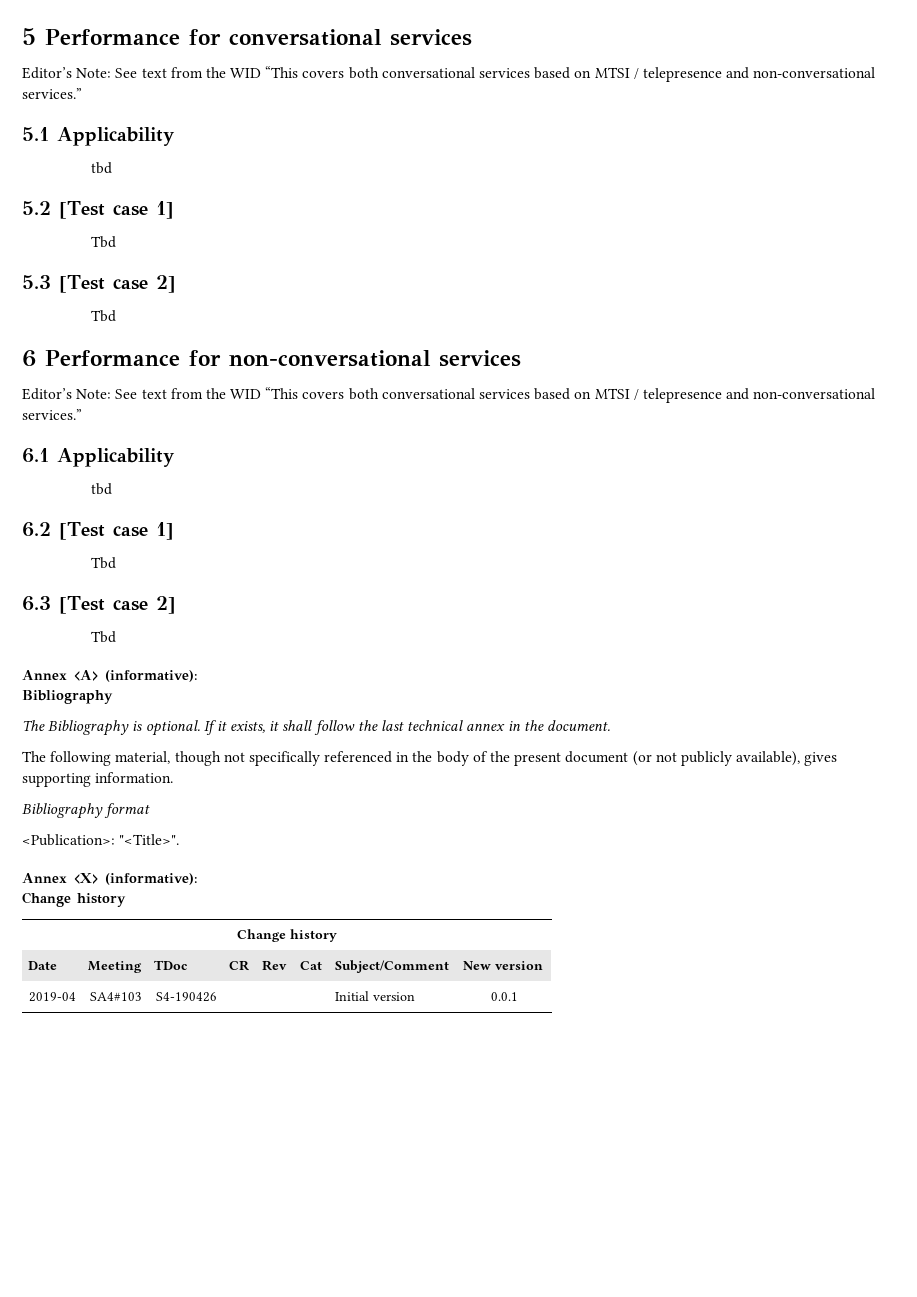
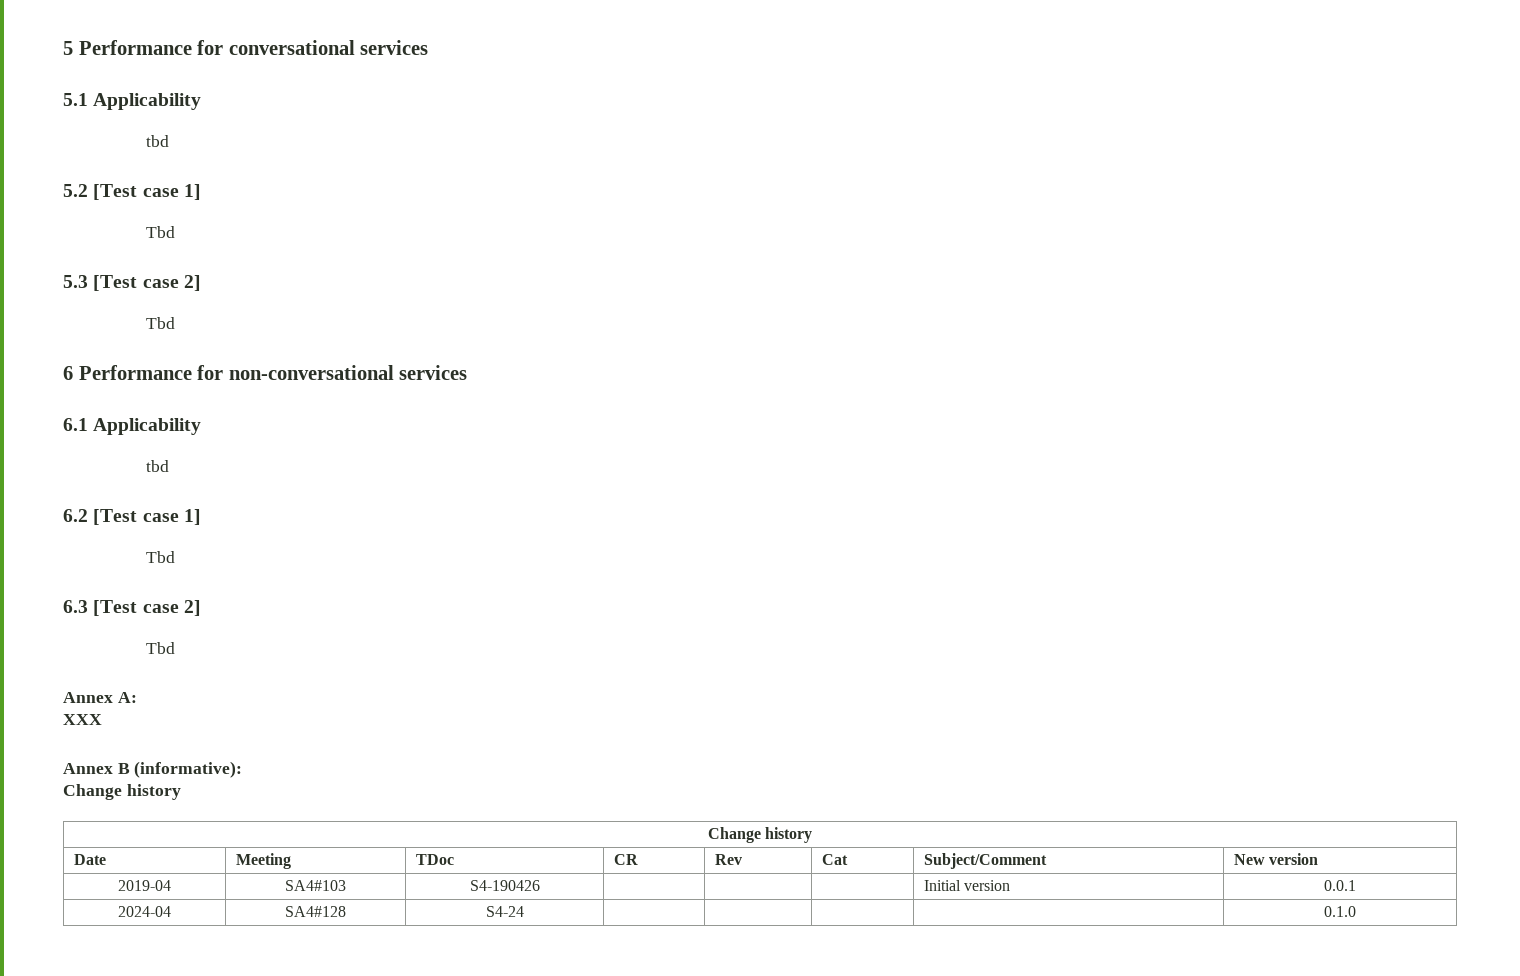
  5 Performance for conversational services
- Editor’s Note: See text from the WID “This covers both conversational services based on MTSI / telepresence and non-conversational services.”
  6 Performance for non-conversational services
- Editor’s Note: See text from the WID “This covers both conversational services based on MTSI / telepresence and non-conversational services.”
- Annex <A> (informative):
- Bibliography
- The Bibliography is optional. If it exists, it shall follow the last technical annex in the document.
- The following material, though not specifically referenced in the body of the present document (or not publicly available), gives supporting information.
- Bibliography format
- <Publication>: "<Title>".
- Annex <X> (informative):
+ Annex A:
+ XXX
+ Annex B (informative):
+ 2024-04 | SA4#128 | S4-24 | | | | | 0.1.0

